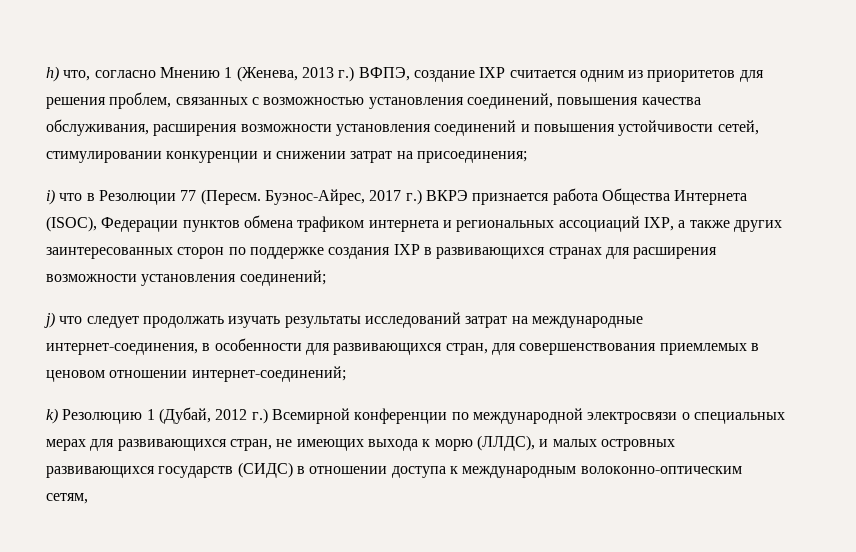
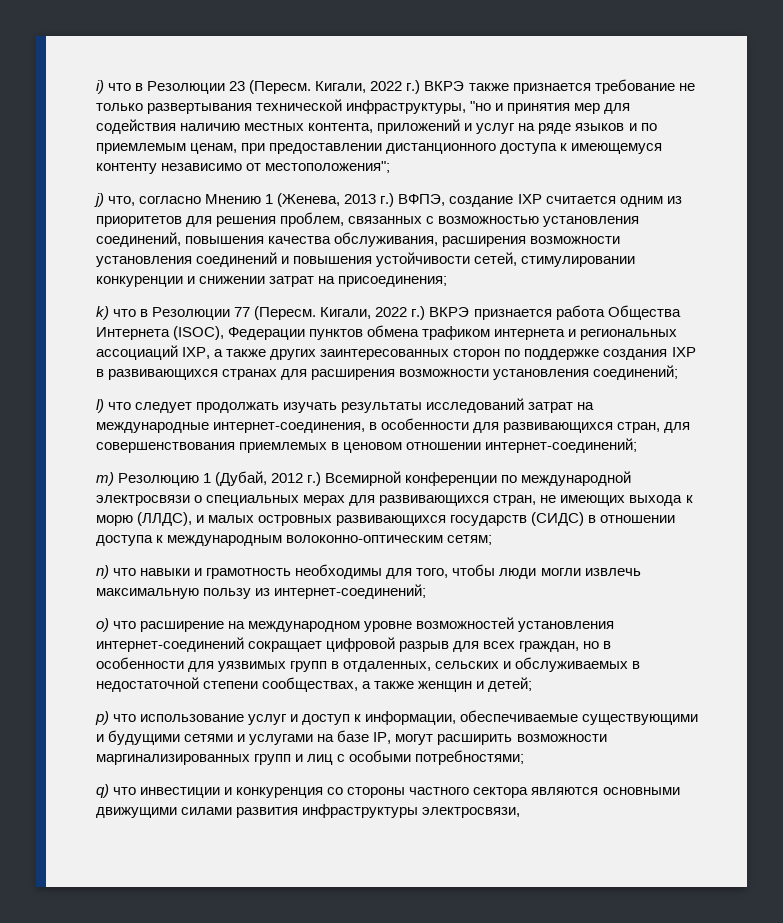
- h) что, согласно Мнению 1 (Женева, 2013 г.) ВФПЭ, создание IXP считается одним из приоритетов для решения проблем, связанных с возможностью установления соединений, повышения качества обслуживания, расширения возможности установления соединений и повышения устойчивости сетей, стимулировании конкуренции и снижении затрат на присоединения;
+ i) что в Резолюции 23 (Пересм. Кигали, 2022 г.) ВКРЭ также признается требование не только развертывания технической инфраструктуры, "но и принятия мер для содействия наличию местных контента, приложений и услуг на ряде языков и по приемлемым ценам, при предоставлении дистанционного доступа к имеющемуся контенту независимо от местоположения";
+ j) что, согласно Мнению 1 (Женева, 2013 г.) ВФПЭ, создание IXP считается одним из приоритетов для решения проблем, связанных с возможностью установления соединений, повышения качества обслуживания, расширения возможности установления соединений и повышения устойчивости сетей, стимулировании конкуренции и снижении затрат на присоединения;
- i) что в Резолюции 77 (Пересм.
+ k) что в Резолюции 77 (Пересм.
- Буэнос-Айрес, 2017 г.) ВКРЭ признается работа Общества Интернета (ISOC), Федерации пунктов обмена трафиком интернета и региональных ассоциаций IXP, а также других заинтересованных сторон по поддержке создания IXP в развивающихся странах для расширения возможности установления соединений;
+ Кигали, 2022 г.) ВКРЭ признается работа Общества Интернета (ISOC), Федерации пунктов обмена трафиком интернета и региональных ассоциаций IXP, а также других заинтересованных сторон по поддержке создания IXP в развивающихся странах для расширения возможности установления соединений;
- j) что следует продолжать изучать результаты исследований затрат на международные интернет-соединения, в особенности для развивающихся стран, для совершенствования приемлемых в ценовом отношении интернет-соединений;
+ l) что следует продолжать изучать результаты исследований затрат на международные интернет-соединения, в особенности для развивающихся стран, для совершенствования приемлемых в ценовом отношении интернет-соединений;
- k) Резолюцию 1 (Дубай, 2012 г.) Всемирной конференции по международной электросвязи о специальных мерах для развивающихся стран, не имеющих выхода к морю (ЛЛДС), и малых островных развивающихся государств (СИДС) в отношении доступа к международным волоконно-оптическим сетям,
+ m) Резолюцию 1 (Дубай, 2012 г.) Всемирной конференции по международной электросвязи о специальных мерах для развивающихся стран, не имеющих выхода к морю (ЛЛДС), и малых островных развивающихся государств (СИДС) в отношении доступа к международным волоконно-оптическим сетям;
+ n) что навыки и грамотность необходимы для того, чтобы люди могли извлечь максимальную пользу из интернет-соединений;
+ o) что расширение на международном уровне возможностей установления интернет-соединений сокращает цифровой разрыв для всех граждан, но в особенности для уязвимых групп в отдаленных, сельских и обслуживаемых в недостаточной степени сообществах, а также женщин и детей;
+ p) что использование услуг и доступ к информации, обеспечиваемые существующими и будущими сетями и услугами на базе IP, могут расширить возможности маргинализированных групп и лиц с особыми потребностями;
+ q) что инвестиции и конкуренция со стороны частного сектора являются основными движущими силами развития инфраструктуры электросвязи,

